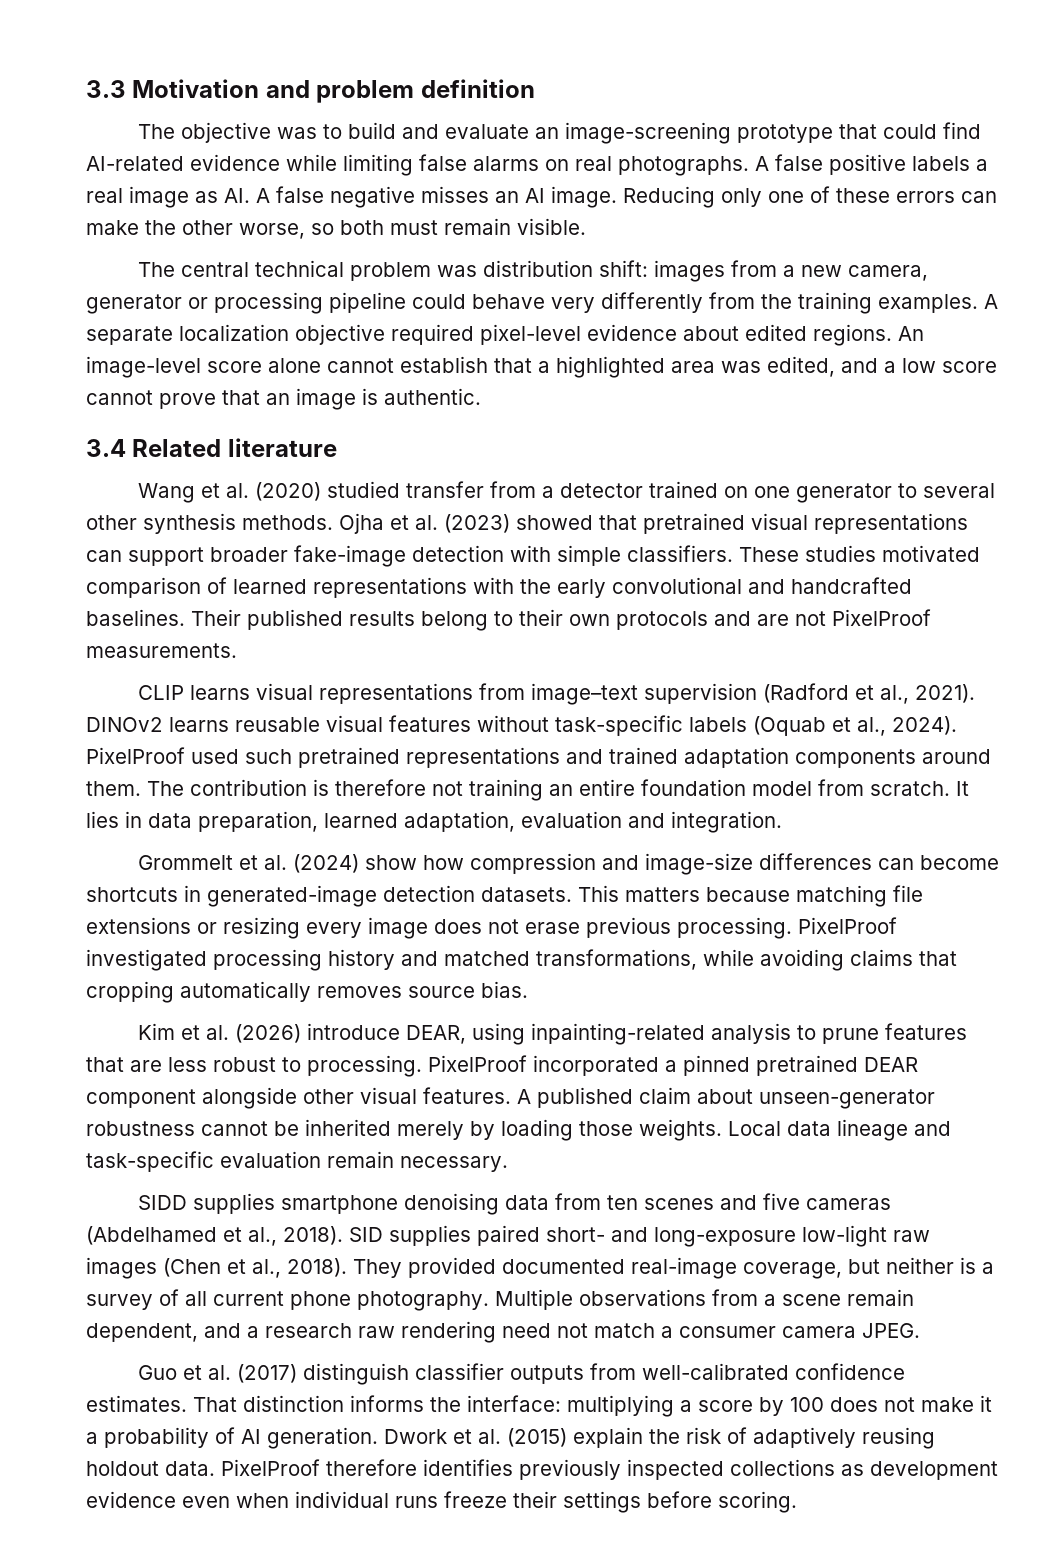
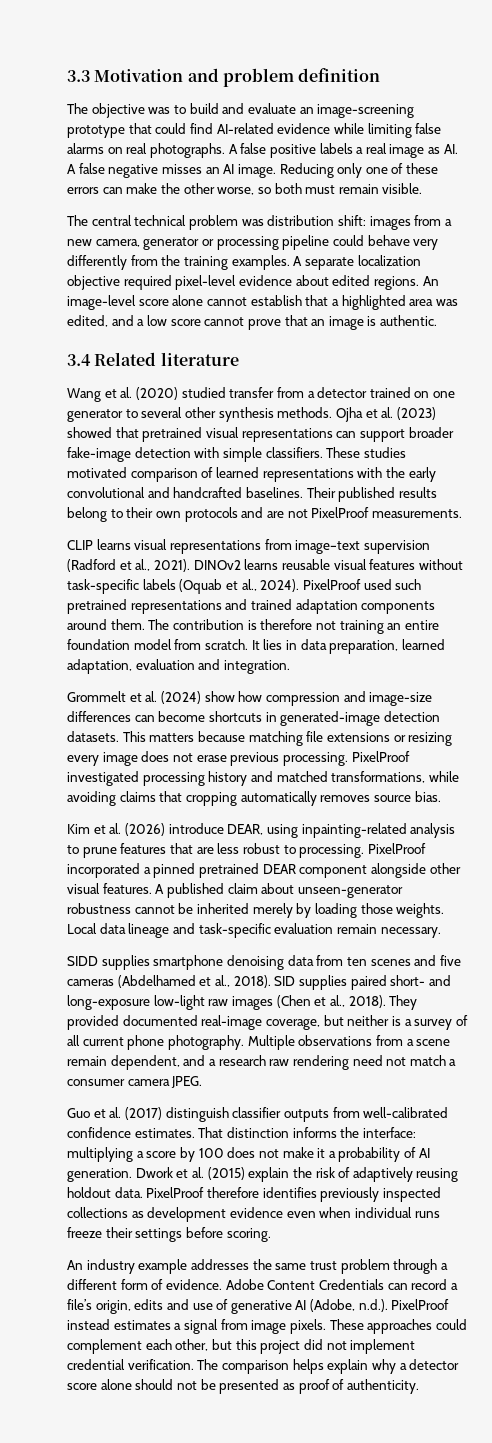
+ An industry example addresses the same trust problem through a different form of evidence. Adobe Content Credentials can record a file’s origin, edits and use of generative AI (Adobe, n.d.). PixelProof instead estimates a signal from image pixels. These approaches could complement each other, but this project did not implement credential verification. The comparison helps explain why a detector score alone should not be presented as proof of authenticity.

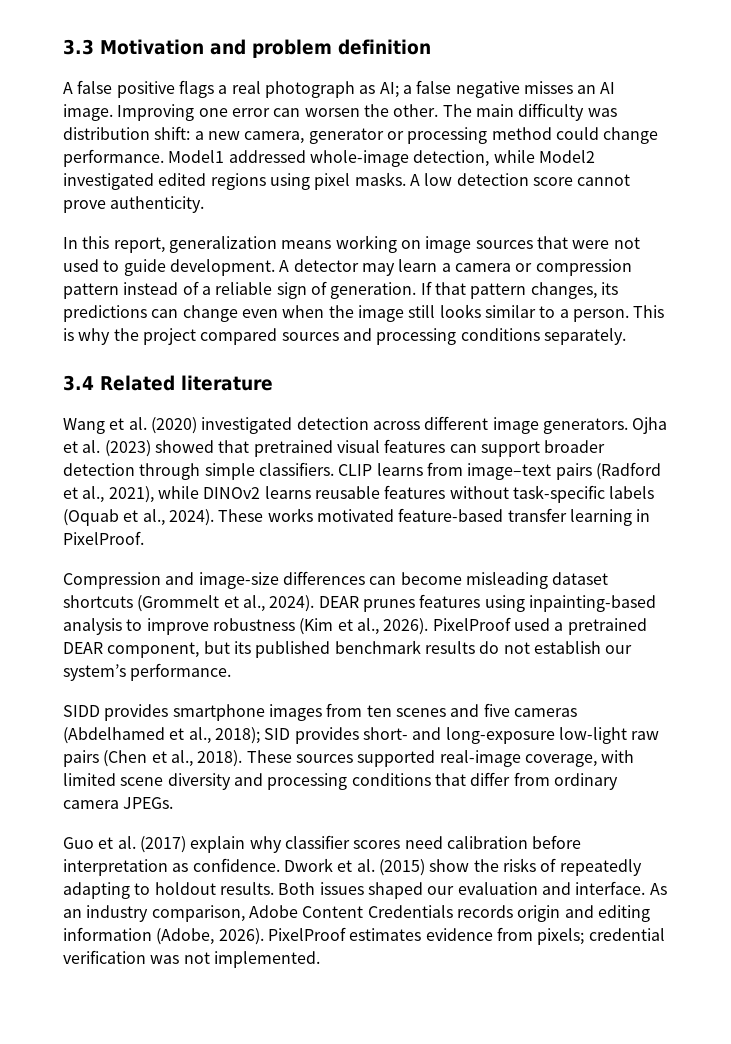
- The objective was to build and evaluate an image-screening prototype that could find AI-related evidence while limiting false alarms on real photographs. A false positive labels a real image as AI. A false negative misses an AI image.
+ A false positive flags a real photograph as AI; a false negative misses an AI image.
- Reducing only one of these errors can make the other worse, so both must remain visible.
- The central technical problem was distribution shift: images from a new camera, generator or processing pipeline could behave very differently from the training examples. A separate localization objective required pixel-level evidence about edited regions. An image-level score alone cannot establish that a highlighted area was edited, and a low score cannot prove that an image is authentic.
+ Improving one error can worsen the other. The main difficulty was distribution shift: a new camera, generator or processing method could change performance. Model1 addressed whole-image detection, while Model2 investigated edited regions using pixel masks. A low detection score cannot prove authenticity.
+ In this report, generalization means working on image sources that were not used to guide development. A detector may learn a camera or compression pattern instead of a reliable sign of generation. If that pattern changes, its predictions can change even when the image still looks similar to a person. This is why the project compared sources and processing conditions separately.
- Wang et al. (2020) studied transfer from a detector trained on one generator to several other synthesis methods.
+ Wang et al. (2020) investigated detection across different image generators.
- Ojha et al. (2023) showed that pretrained visual representations can support broader fake-image detection with simple classifiers. These studies motivated comparison of learned representations with the early convolutional and handcrafted baselines. Their published results belong to their own protocols and are not PixelProof measurements.
- CLIP learns visual representations from image–text supervision (Radford et al., 2021). DINOv2 learns reusable visual features without task-specific labels (Oquab et al., 2024).
+ Ojha et al. (2023) showed that pretrained visual features can support broader detection through simple classifiers. CLIP learns from image–text pairs (Radford et al., 2021), while DINOv2 learns reusable features without task-specific labels (Oquab et al., 2024).
- PixelProof used such pretrained representations and trained adaptation components around them. The contribution is therefore not training an entire foundation model from scratch. It lies in data preparation, learned adaptation, evaluation and integration.
- Grommelt et al. (2024) show how compression and image-size differences can become shortcuts in generated-image detection datasets. This matters because matching file extensions or resizing every image does not erase previous processing. PixelProof investigated processing history and matched transformations, while avoiding claims that cropping automatically removes source bias.
- Kim et al. (2026) introduce DEAR, using inpainting-related analysis to prune features that are less robust to processing. PixelProof incorporated a pinned pretrained DEAR component alongside other visual features. A published claim about unseen-generator robustness cannot be inherited merely by loading those weights. Local data lineage and task-specific evaluation remain necessary.
- SIDD supplies smartphone denoising data from ten scenes and five cameras (Abdelhamed et al., 2018). SID supplies paired short- and long-exposure low-light raw images (Chen et al., 2018).
+ These works motivated feature-based transfer learning in PixelProof.
+ Compression and image-size differences can become misleading dataset shortcuts (Grommelt et al., 2024). DEAR prunes features using inpainting-based analysis to improve robustness (Kim et al., 2026). PixelProof used a pretrained DEAR component, but its published benchmark results do not establish our system’s performance.
+ SIDD provides smartphone images from ten scenes and five cameras (Abdelhamed et al., 2018); SID provides short- and long-exposure low-light raw pairs (Chen et al., 2018).
- They provided documented real-image coverage, but neither is a survey of all current phone photography. Multiple observations from a scene remain dependent, and a research raw rendering need not match a consumer camera JPEG.
- Guo et al. (2017) distinguish classifier outputs from well-calibrated confidence estimates. That distinction informs the interface: multiplying a score by 100 does not make it a probability of AI generation. Dwork et al. (2015) explain the risk of adaptively reusing holdout data. PixelProof therefore identifies previously inspected collections as development evidence even when individual runs freeze their settings before scoring.
- An industry example addresses the same trust problem through a different form of evidence. Adobe Content Credentials can record a file’s origin, edits and use of generative AI (Adobe, n.d.). PixelProof instead estimates a signal from image pixels. These approaches could complement each other, but this project did not implement credential verification. The comparison helps explain why a detector score alone should not be presented as proof of authenticity.
+ These sources supported real-image coverage, with limited scene diversity and processing conditions that differ from ordinary camera JPEGs.
+ Guo et al. (2017) explain why classifier scores need calibration before interpretation as confidence. Dwork et al. (2015) show the risks of repeatedly adapting to holdout results. Both issues shaped our evaluation and interface. As an industry comparison, Adobe Content Credentials records origin and editing information (Adobe, 2026). PixelProof estimates evidence from pixels; credential verification was not implemented.

